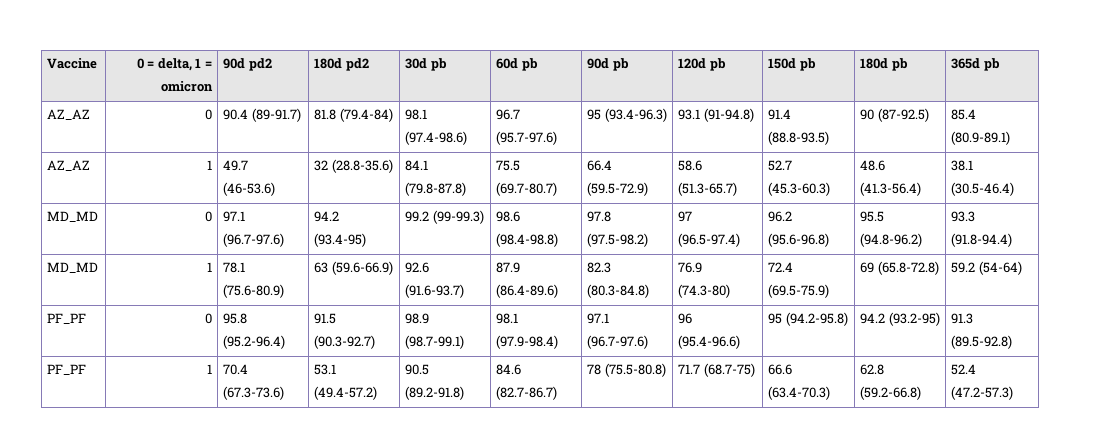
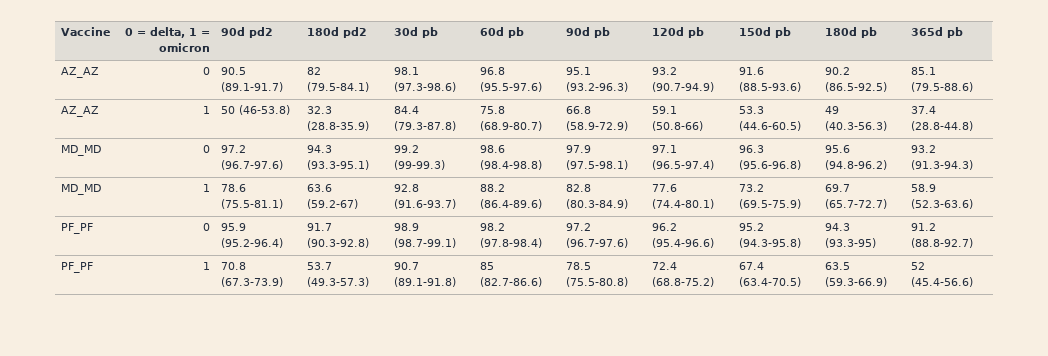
- AZ_AZ | 0 | 90.4 (89-91.7) | 81.8 (79.4-84) | 98.1 (97.4-98.6) | 96.7 (95.7-97.6) | 95 (93.4-96.3) | 93.1 (91-94.8) | 91.4 (88.8-93.5) | 90 (87-92.5) | 85.4 (80.9-89.1)
- AZ_AZ | 1 | 49.7 (46-53.6) | 32 (28.8-35.6) | 84.1 (79.8-87.8) | 75.5 (69.7-80.7) | 66.4 (59.5-72.9) | 58.6 (51.3-65.7) | 52.7 (45.3-60.3) | 48.6 (41.3-56.4) | 38.1 (30.5-46.4)
+ AZ_AZ | 0 | 90.5 (89.1-91.7) | 82 (79.5-84.1) | 98.1 (97.3-98.6) | 96.8 (95.5-97.6) | 95.1 (93.2-96.3) | 93.2 (90.7-94.9) | 91.6 (88.5-93.6) | 90.2 (86.5-92.5) | 85.1 (79.5-88.6)
+ AZ_AZ | 1 | 50 (46-53.8) | 32.3 (28.8-35.9) | 84.4 (79.3-87.8) | 75.8 (68.9-80.7) | 66.8 (58.9-72.9) | 59.1 (50.8-66) | 53.3 (44.6-60.5) | 49 (40.3-56.3) | 37.4 (28.8-44.8)
- MD_MD | 0 | 97.1 (96.7-97.6) | 94.2 (93.4-95) | 99.2 (99-99.3) | 98.6 (98.4-98.8) | 97.8 (97.5-98.2) | 97 (96.5-97.4) | 96.2 (95.6-96.8) | 95.5 (94.8-96.2) | 93.3 (91.8-94.4)
+ MD_MD | 0 | 97.2 (96.7-97.6) | 94.3 (93.3-95.1) | 99.2 (99-99.3) | 98.6 (98.4-98.8) | 97.9 (97.5-98.1) | 97.1 (96.5-97.4) | 96.3 (95.6-96.8) | 95.6 (94.8-96.2) | 93.2 (91.3-94.3)
- MD_MD | 1 | 78.1 (75.6-80.9) | 63 (59.6-66.9) | 92.6 (91.6-93.7) | 87.9 (86.4-89.6) | 82.3 (80.3-84.8) | 76.9 (74.3-80) | 72.4 (69.5-75.9) | 69 (65.8-72.8) | 59.2 (54-64)
+ MD_MD | 1 | 78.6 (75.5-81.1) | 63.6 (59.2-67) | 92.8 (91.6-93.7) | 88.2 (86.4-89.6) | 82.8 (80.3-84.9) | 77.6 (74.4-80.1) | 73.2 (69.5-75.9) | 69.7 (65.7-72.7) | 58.9 (52.3-63.6)
- PF_PF | 0 | 95.8 (95.2-96.4) | 91.5 (90.3-92.7) | 98.9 (98.7-99.1) | 98.1 (97.9-98.4) | 97.1 (96.7-97.6) | 96 (95.4-96.6) | 95 (94.2-95.8) | 94.2 (93.2-95) | 91.3 (89.5-92.8)
- PF_PF | 1 | 70.4 (67.3-73.6) | 53.1 (49.4-57.2) | 90.5 (89.2-91.8) | 84.6 (82.7-86.7) | 78 (75.5-80.8) | 71.7 (68.7-75) | 66.6 (63.4-70.3) | 62.8 (59.2-66.8) | 52.4 (47.2-57.3)
+ PF_PF | 0 | 95.9 (95.2-96.4) | 91.7 (90.3-92.8) | 98.9 (98.7-99.1) | 98.2 (97.8-98.4) | 97.2 (96.7-97.6) | 96.2 (95.4-96.6) | 95.2 (94.3-95.8) | 94.3 (93.3-95) | 91.2 (88.8-92.7)
+ PF_PF | 1 | 70.8 (67.3-73.9) | 53.7 (49.3-57.3) | 90.7 (89.1-91.8) | 85 (82.7-86.6) | 78.5 (75.5-80.8) | 72.4 (68.8-75.2) | 67.4 (63.4-70.5) | 63.5 (59.3-66.9) | 52 (45.4-56.6)

